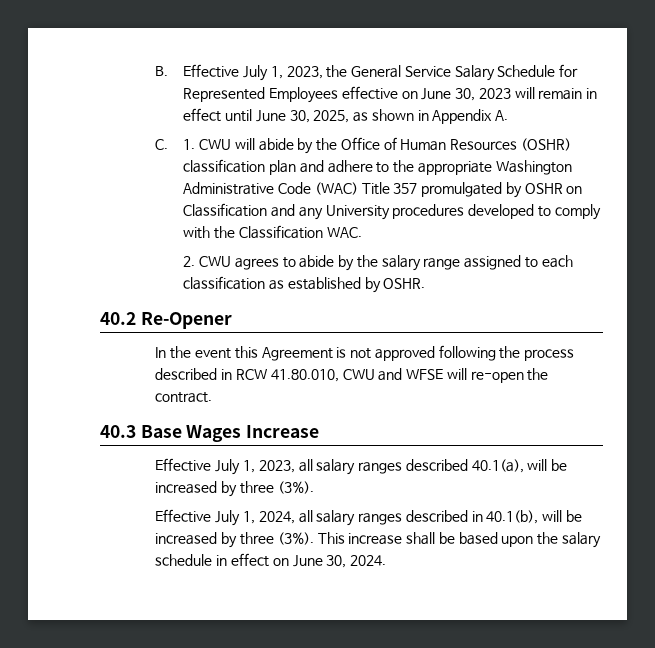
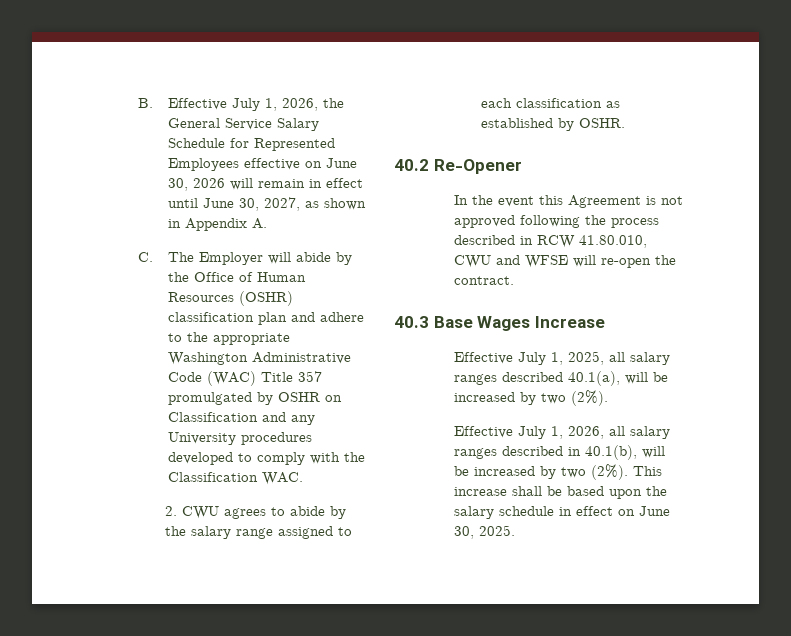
- B. Effective July 1, 2023, the General Service Salary Schedule for Represented Employees effective on June 30, 2023 will remain in effect until June 30, 2025, as shown in Appendix A.
+ B. Effective July 1, 2026, the General Service Salary Schedule for Represented Employees effective on June 30, 2026 will remain in effect until June 30, 2027, as shown in Appendix A.
- C. 1. CWU will abide by the Office of Human Resources (OSHR) classification plan and adhere to the appropriate Washington Administrative Code (WAC) Title 357 promulgated by OSHR on Classification and any University procedures developed to comply with the Classification WAC.
+ C. The Employer will abide by the Office of Human Resources (OSHR) classification plan and adhere to the appropriate Washington Administrative Code (WAC) Title 357 promulgated by OSHR on Classification and any University procedures developed to comply with the Classification WAC.
- Effective July 1, 2023, all salary ranges described 40.1(a), will be increased by three (3%).
- Effective July 1, 2024, all salary ranges described in 40.1(b), will be increased by three (3%).
+ Effective July 1, 2025, all salary ranges described 40.1(a), will be increased by two (2%).
+ Effective July 1, 2026, all salary ranges described in 40.1(b), will be increased by two (2%).
- This increase shall be based upon the salary schedule in effect on June 30, 2024.
+ This increase shall be based upon the salary schedule in effect on June 30, 2025.

